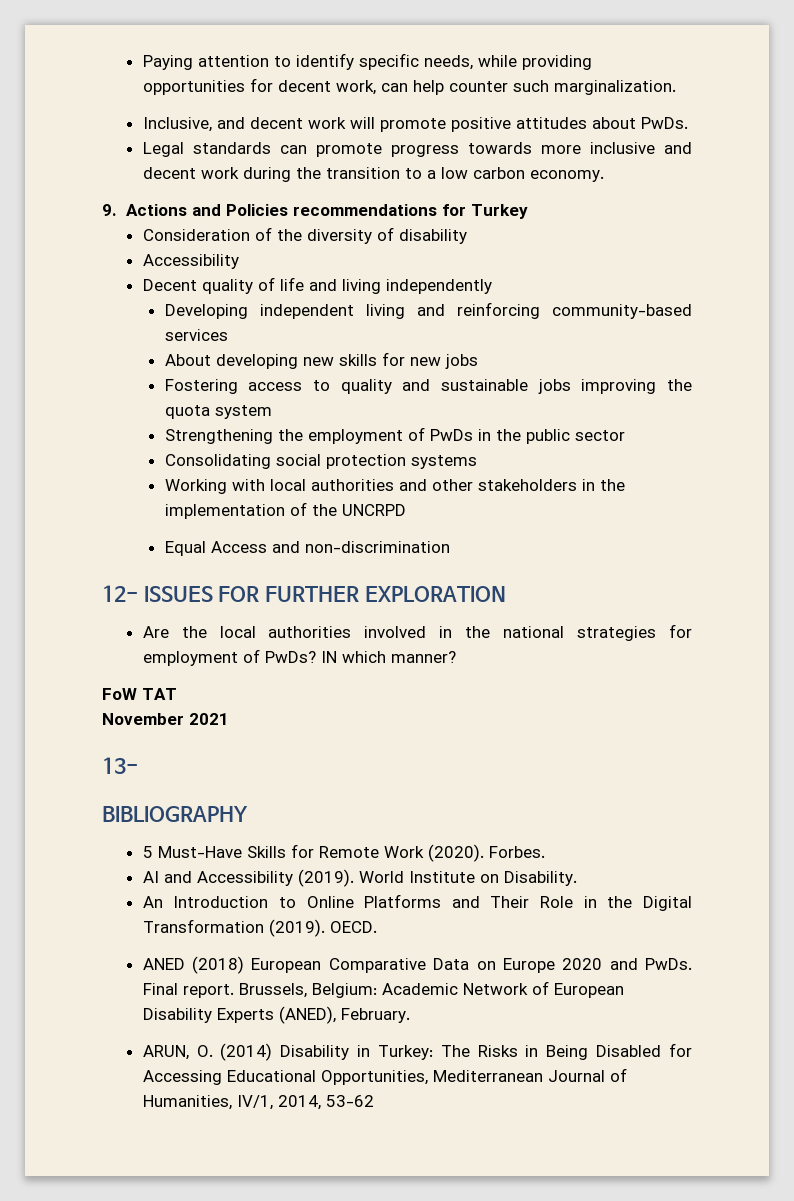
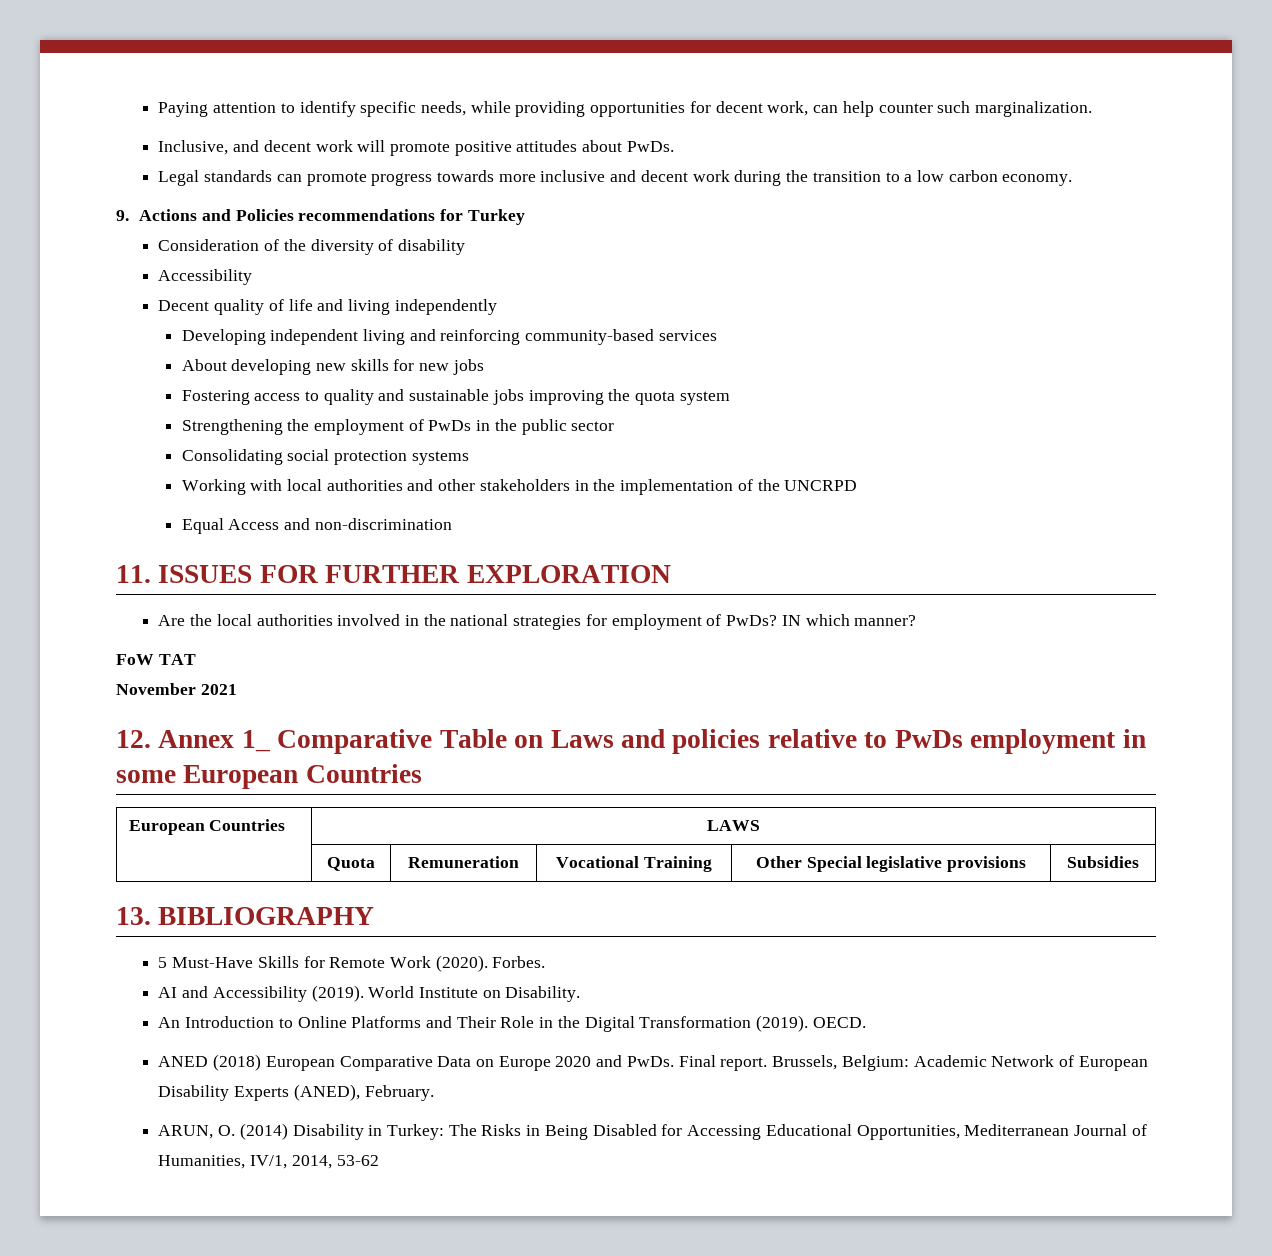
- 12- ISSUES FOR FURTHER EXPLORATION
+ 11. ISSUES FOR FURTHER EXPLORATION
- 13-
- BIBLIOGRAPHY
+ 12. Annex 1_ Comparative Table on Laws and policies relative to PwDs employment in some European Countries
+ European Countries | LAWS
+ | Quota | Remuneration | Vocational Training | Other Special legislative provisions | Subsidies
+ 13. BIBLIOGRAPHY

